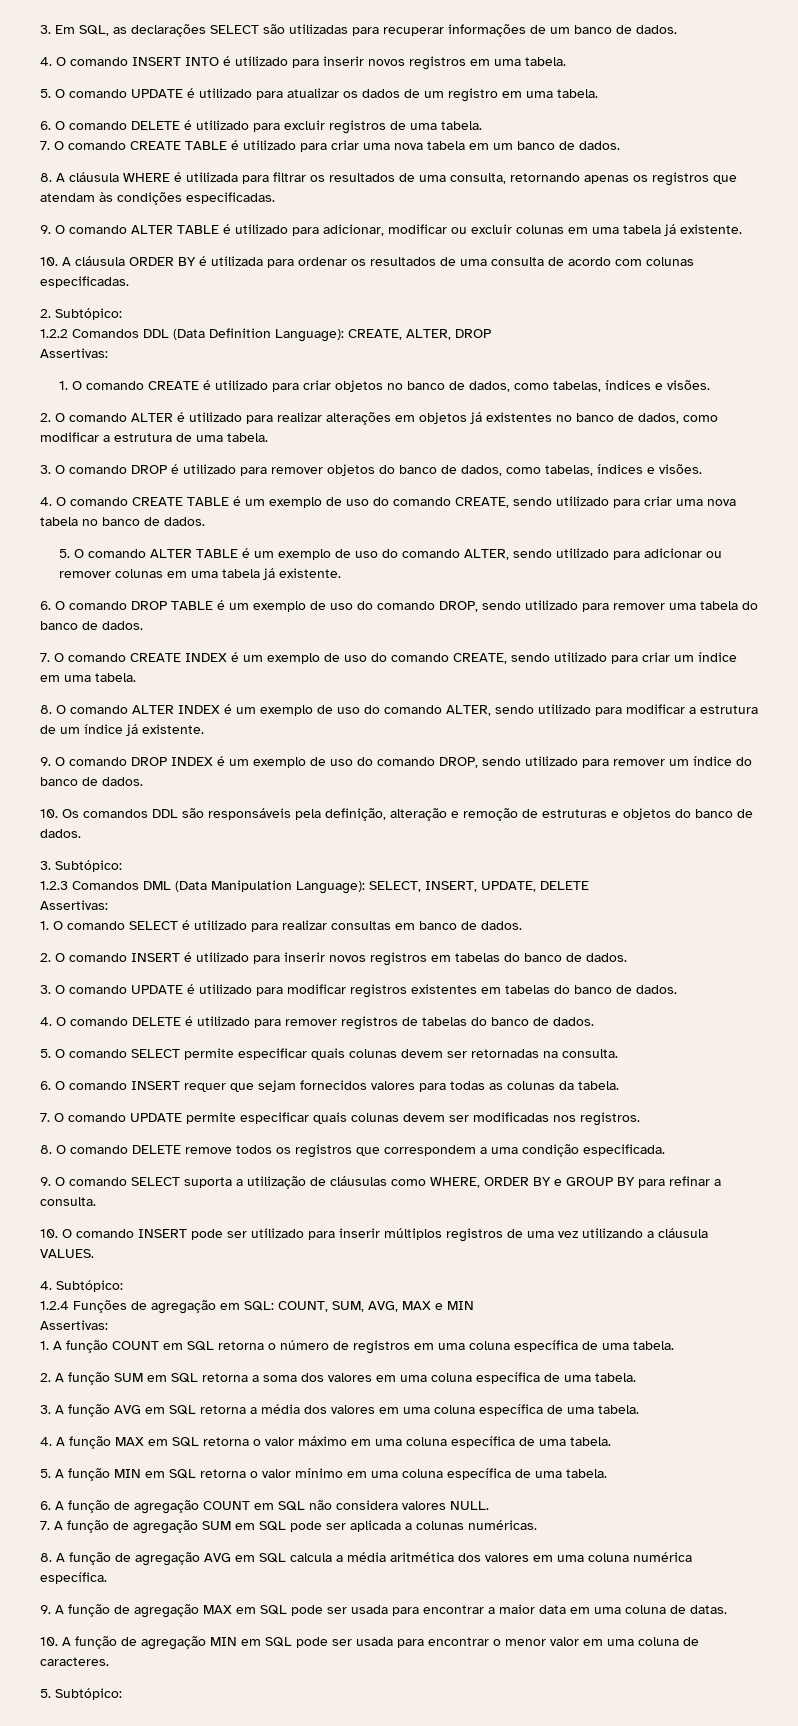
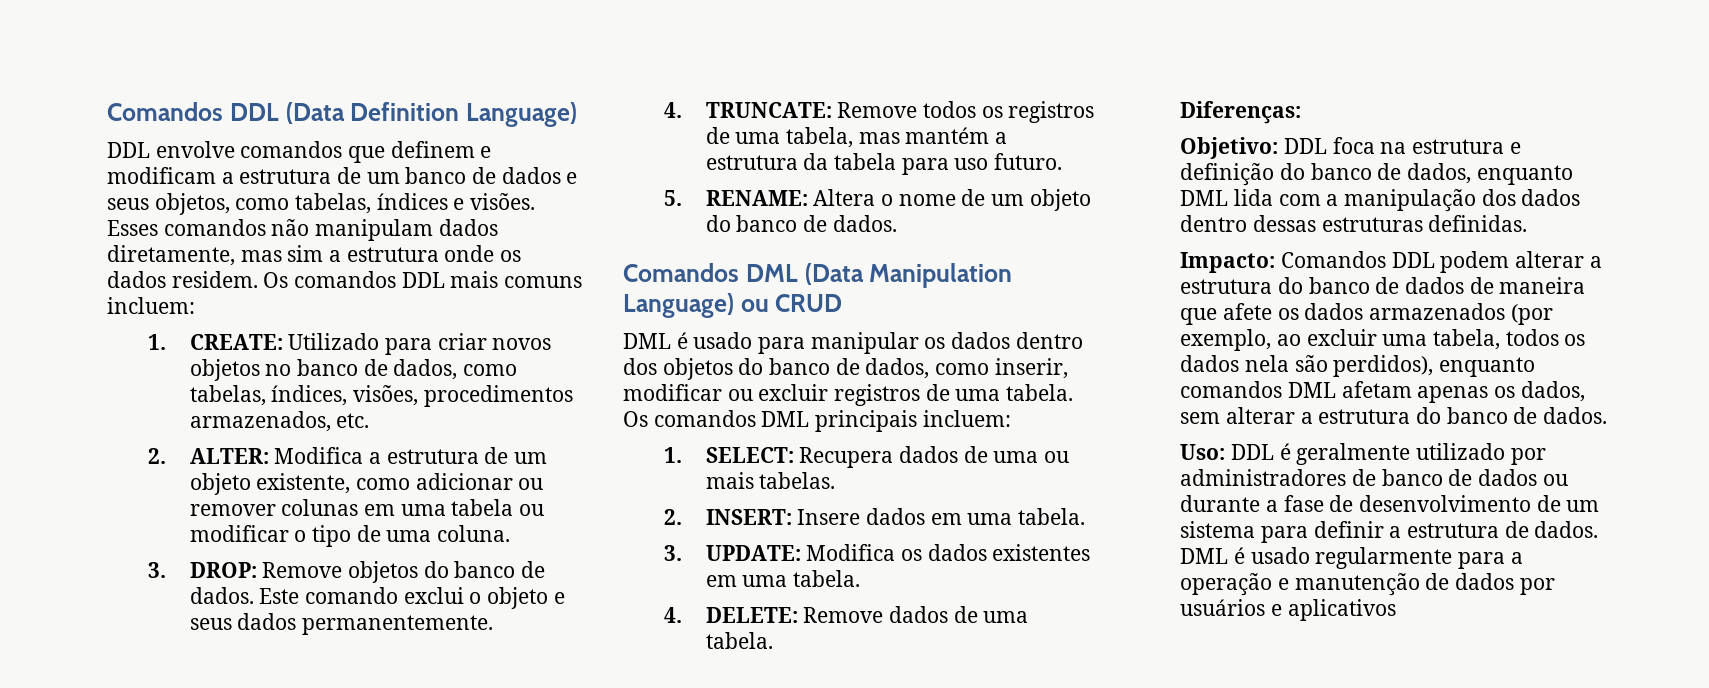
- 3. Em SQL, as declarações SELECT são utilizadas para recuperar informações de um banco de dados.
- 4. O comando INSERT INTO é utilizado para inserir novos registros em uma tabela.
- 5. O comando UPDATE é utilizado para atualizar os dados de um registro em uma tabela.
- 6. O comando DELETE é utilizado para excluir registros de uma tabela.
- 7. O comando CREATE TABLE é utilizado para criar uma nova tabela em um banco de dados.
- 8. A cláusula WHERE é utilizada para filtrar os resultados de uma consulta, retornando apenas os registros que atendam às condições especificadas.
- 9. O comando ALTER TABLE é utilizado para adicionar, modificar ou excluir colunas em uma tabela já existente.
- 10. A cláusula ORDER BY é utilizada para ordenar os resultados de uma consulta de acordo com colunas especificadas.
- 2. Subtópico:
- 1.2.2 Comandos DDL (Data Definition Language): CREATE, ALTER, DROP
- Assertivas:
- 1. O comando CREATE é utilizado para criar objetos no banco de dados, como tabelas, índices e visões.
- 2. O comando ALTER é utilizado para realizar alterações em objetos já existentes no banco de dados, como modificar a estrutura de uma tabela.
- 3. O comando DROP é utilizado para remover objetos do banco de dados, como tabelas, índices e visões.
- 4. O comando CREATE TABLE é um exemplo de uso do comando CREATE, sendo utilizado para criar uma nova tabela no banco de dados.
- 5. O comando ALTER TABLE é um exemplo de uso do comando ALTER, sendo utilizado para adicionar ou remover colunas em uma tabela já existente.
- 6. O comando DROP TABLE é um exemplo de uso do comando DROP, sendo utilizado para remover uma tabela do banco de dados.
- 7. O comando CREATE INDEX é um exemplo de uso do comando CREATE, sendo utilizado para criar um índice em uma tabela.
- 8. O comando ALTER INDEX é um exemplo de uso do comando ALTER, sendo utilizado para modificar a estrutura de um índice já existente.
- 9. O comando DROP INDEX é um exemplo de uso do comando DROP, sendo utilizado para remover um índice do banco de dados.
- 10. Os comandos DDL são responsáveis pela definição, alteração e remoção de estruturas e objetos do banco de dados.
- 3. Subtópico:
- 1.2.3 Comandos DML (Data Manipulation Language): SELECT, INSERT, UPDATE, DELETE
- Assertivas:
- 1. O comando SELECT é utilizado para realizar consultas em banco de dados.
- 2. O comando INSERT é utilizado para inserir novos registros em tabelas do banco de dados.
- 3. O comando UPDATE é utilizado para modificar registros existentes em tabelas do banco de dados.
- 4. O comando DELETE é utilizado para remover registros de tabelas do banco de dados.
- 5. O comando SELECT permite especificar quais colunas devem ser retornadas na consulta.
- 6. O comando INSERT requer que sejam fornecidos valores para todas as colunas da tabela.
- 7. O comando UPDATE permite especificar quais colunas devem ser modificadas nos registros.
- 8. O comando DELETE remove todos os registros que correspondem a uma condição especificada.
- 9. O comando SELECT suporta a utilização de cláusulas como WHERE, ORDER BY e GROUP BY para refinar a consulta.
- 10. O comando INSERT pode ser utilizado para inserir múltiplos registros de uma vez utilizando a cláusula VALUES.
- 4. Subtópico:
- 1.2.4 Funções de agregação em SQL: COUNT, SUM, AVG, MAX e MIN
- Assertivas:
- 1. A função COUNT em SQL retorna o número de registros em uma coluna específica de uma tabela.
- 2. A função SUM em SQL retorna a soma dos valores em uma coluna específica de uma tabela.
- 3. A função AVG em SQL retorna a média dos valores em uma coluna específica de uma tabela.
- 4. A função MAX em SQL retorna o valor máximo em uma coluna específica de uma tabela.
- 5. A função MIN em SQL retorna o valor mínimo em uma coluna específica de uma tabela.
- 6. A função de agregação COUNT em SQL não considera valores NULL.
- 7. A função de agregação SUM em SQL pode ser aplicada a colunas numéricas.
- 8. A função de agregação AVG em SQL calcula a média aritmética dos valores em uma coluna numérica específica.
- 9. A função de agregação MAX em SQL pode ser usada para encontrar a maior data em uma coluna de datas.
- 10. A função de agregação MIN em SQL pode ser usada para encontrar o menor valor em uma coluna de caracteres.
- 5. Subtópico:
+ Comandos DDL (Data Definition Language)
+ DDL envolve comandos que definem e modificam a estrutura de um banco de dados e seus objetos, como tabelas, índices e visões. Esses comandos não manipulam dados diretamente, mas sim a estrutura onde os dados residem. Os comandos DDL mais comuns incluem:
+ 1. CREATE: Utilizado para criar novos objetos no banco de dados, como tabelas, índices, visões, procedimentos armazenados, etc.
+ 2. ALTER: Modifica a estrutura de um objeto existente, como adicionar ou remover colunas em uma tabela ou modificar o tipo de uma coluna.
+ 3. DROP: Remove objetos do banco de dados. Este comando exclui o objeto e seus dados permanentemente.
+ 4. TRUNCATE: Remove todos os registros de uma tabela, mas mantém a estrutura da tabela para uso futuro.
+ 5. RENAME: Altera o nome de um objeto do banco de dados.
+ Comandos DML (Data Manipulation Language) ou CRUD
+ DML é usado para manipular os dados dentro dos objetos do banco de dados, como inserir, modificar ou excluir registros de uma tabela. Os comandos DML principais incluem:
+ 1. SELECT: Recupera dados de uma ou mais tabelas.
+ 2. INSERT: Insere dados em uma tabela.
+ 3. UPDATE: Modifica os dados existentes em uma tabela.
+ 4. DELETE: Remove dados de uma tabela.
+ Diferenças:
+ Objetivo: DDL foca na estrutura e definição do banco de dados, enquanto DML lida com a manipulação dos dados dentro dessas estruturas definidas.
+ Impacto: Comandos DDL podem alterar a estrutura do banco de dados de maneira que afete os dados armazenados (por exemplo, ao excluir uma tabela, todos os dados nela são perdidos), enquanto comandos DML afetam apenas os dados, sem alterar a estrutura do banco de dados.
+ Uso: DDL é geralmente utilizado por administradores de banco de dados ou durante a fase de desenvolvimento de um sistema para definir a estrutura de dados. DML é usado regularmente para a operação e manutenção de dados por usuários e aplicativos

